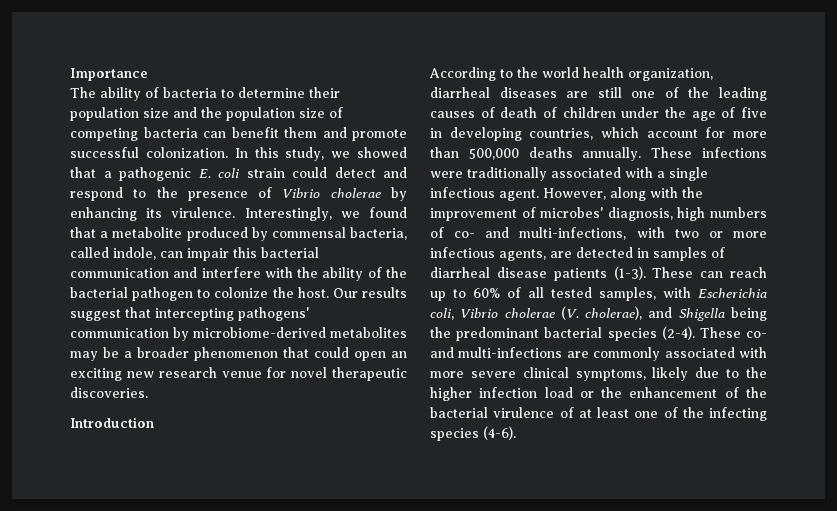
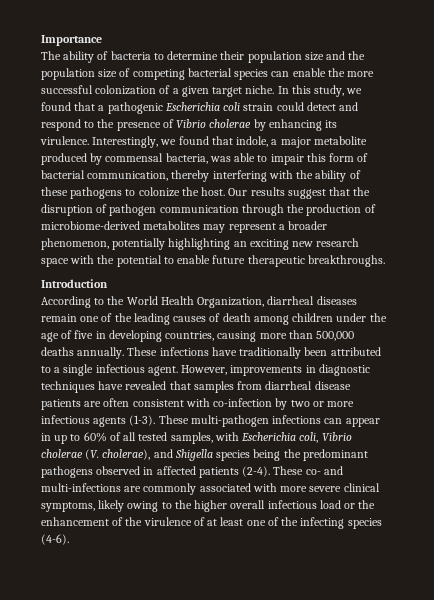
- The ability of bacteria to determine their population size and the population size of competing bacteria can benefit them and promote successful colonization.
+ The ability of bacteria to determine their population size and the population size of competing bacterial species can enable the more successful colonization of a given target niche.
- In this study, we showed that a pathogenic E. coli strain could detect and respond to the presence of Vibrio cholerae by enhancing its virulence.
+ In this study, we found that a pathogenic Escherichia coli strain could detect and respond to the presence of Vibrio cholerae by enhancing its virulence.
- Interestingly, we found that a metabolite produced by commensal bacteria, called indole, can impair this bacterial communication and interfere with the ability of the bacterial pathogen to colonize the host.
+ Interestingly, we found that indole, a major metabolite produced by commensal bacteria, was able to impair this form of bacterial communication, thereby interfering with the ability of these pathogens to colonize the host.
- Our results suggest that intercepting pathogens' communication by microbiome-derived metabolites may be a broader phenomenon that could open an exciting new research venue for novel therapeutic discoveries.
+ Our results suggest that the disruption of pathogen communication through the production of microbiome-derived metabolites may represent a broader phenomenon, potentially highlighting an exciting new research space with the potential to enable future therapeutic breakthroughs.
  Introduction
- According to the world health organization, diarrheal diseases are still one of the leading causes of death of children under the age of five in developing countries, which account for more than 500,000 deaths annually.
+ According to the World Health Organization, diarrheal diseases remain one of the leading causes of death among children under the age of five in developing countries, causing more than 500,000 deaths annually.
- These infections were traditionally associated with a single infectious agent.
+ These infections have traditionally been attributed to a single infectious agent.
- However, along with the improvement of microbes' diagnosis, high numbers of co- and multi-infections, with two or more infectious agents, are detected in samples of diarrheal disease patients (1-3). These can reach up to 60% of all tested samples, with Escherichia coli, Vibrio cholerae (V. cholerae), and Shigella being the predominant bacterial species (2-4).
+ However, improvements in diagnostic techniques have revealed that samples from diarrheal disease patients are often consistent with co-infection by two or more infectious agents (1-3). These multi-pathogen infections can appear in up to 60% of all tested samples, with Escherichia coli, Vibrio cholerae (V. cholerae), and Shigella species being the predominant pathogens observed in affected patients (2-4).
- These co- and multi-infections are commonly associated with more severe clinical symptoms, likely due to the higher infection load or the enhancement of the bacterial virulence of at least one of the infecting species (4-6).
+ These co- and multi-infections are commonly associated with more severe clinical symptoms, likely owing to the higher overall infectious load or the enhancement of the virulence of at least one of the infecting species (4-6).

